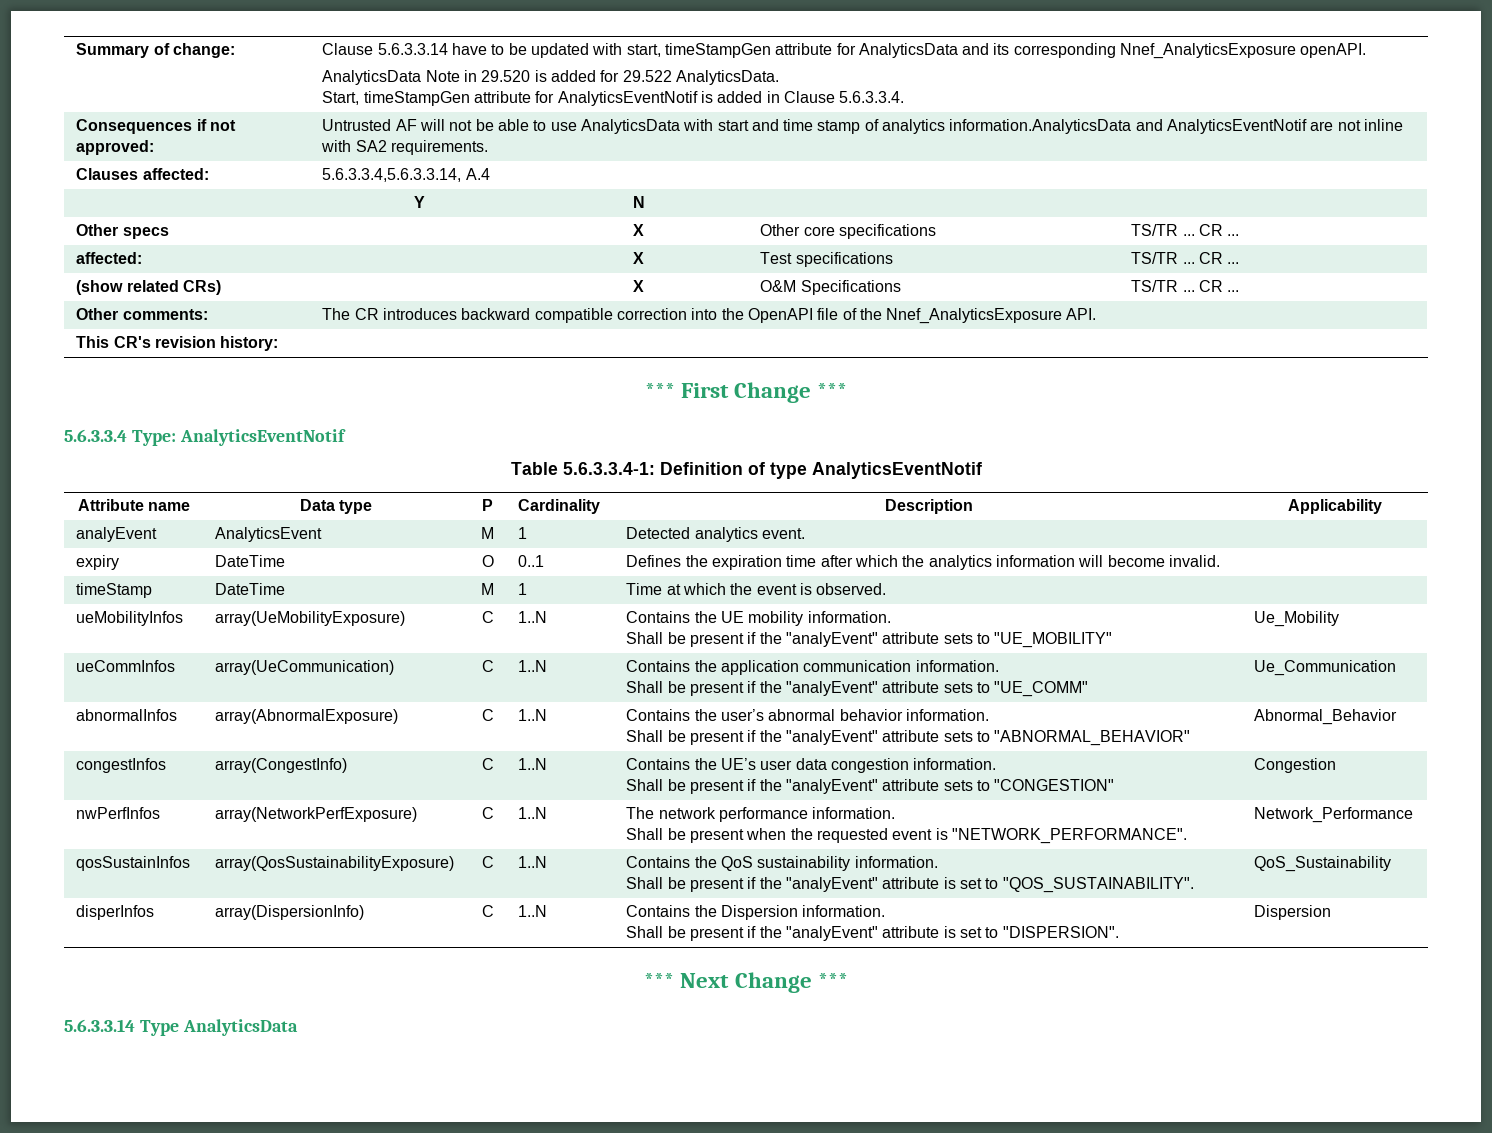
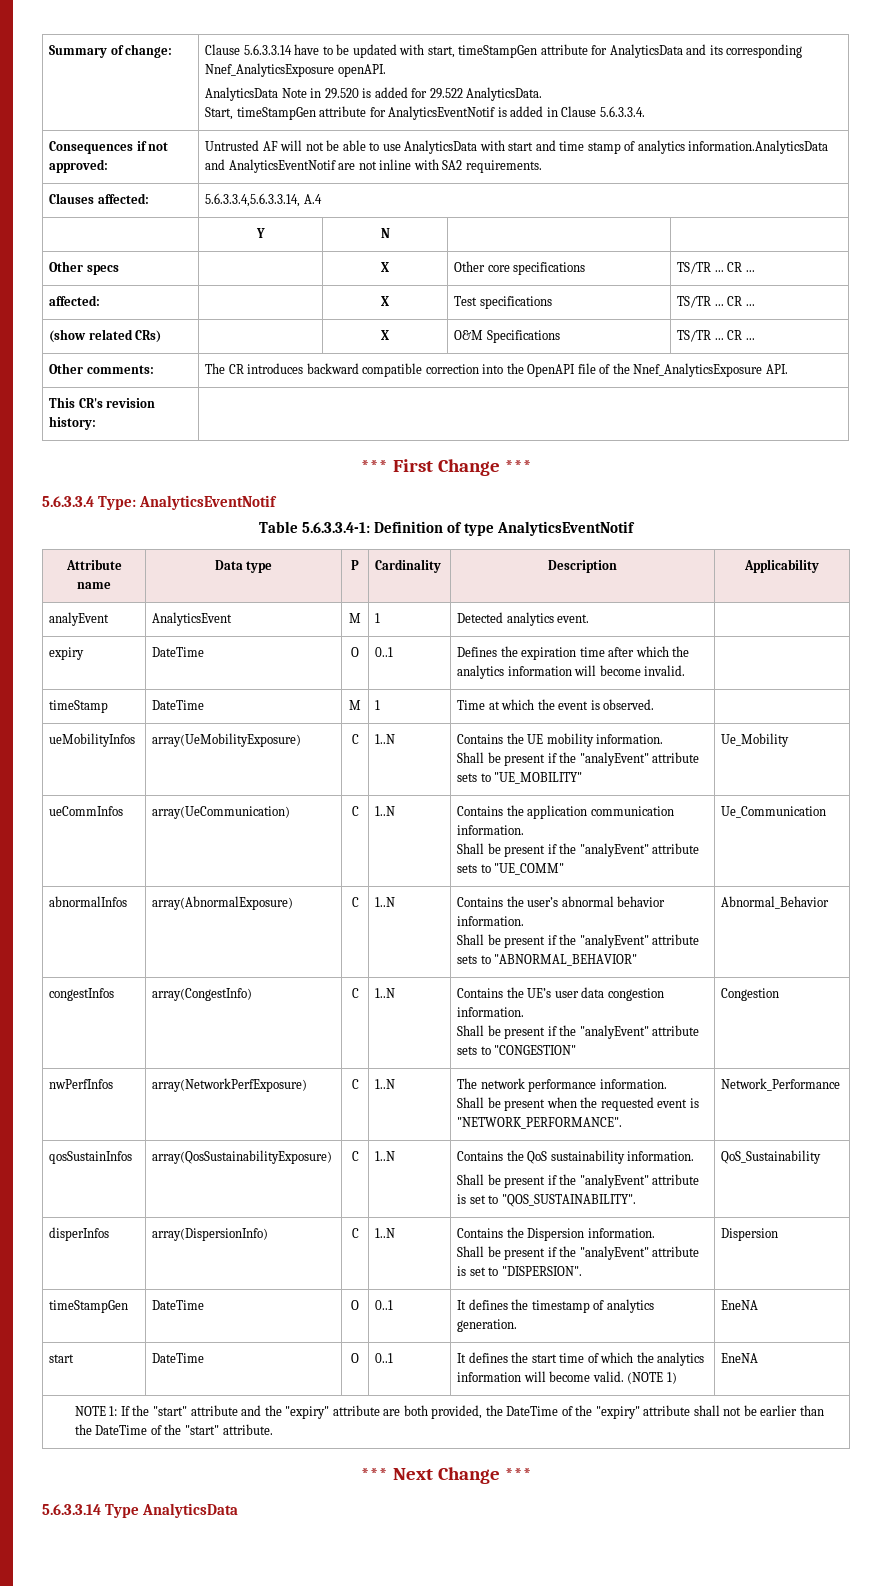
+ timeStampGen | DateTime | O | 0..1 | It defines the timestamp of analytics generation. | EneNA
+ start | DateTime | O | 0..1 | It defines the start time of which the analytics information will become valid. (NOTE 1) | EneNA
+ NOTE 1: If the "start" attribute and the "expiry" attribute are both provided, the DateTime of the "expiry" attribute shall not be earlier than the DateTime of the "start" attribute.

